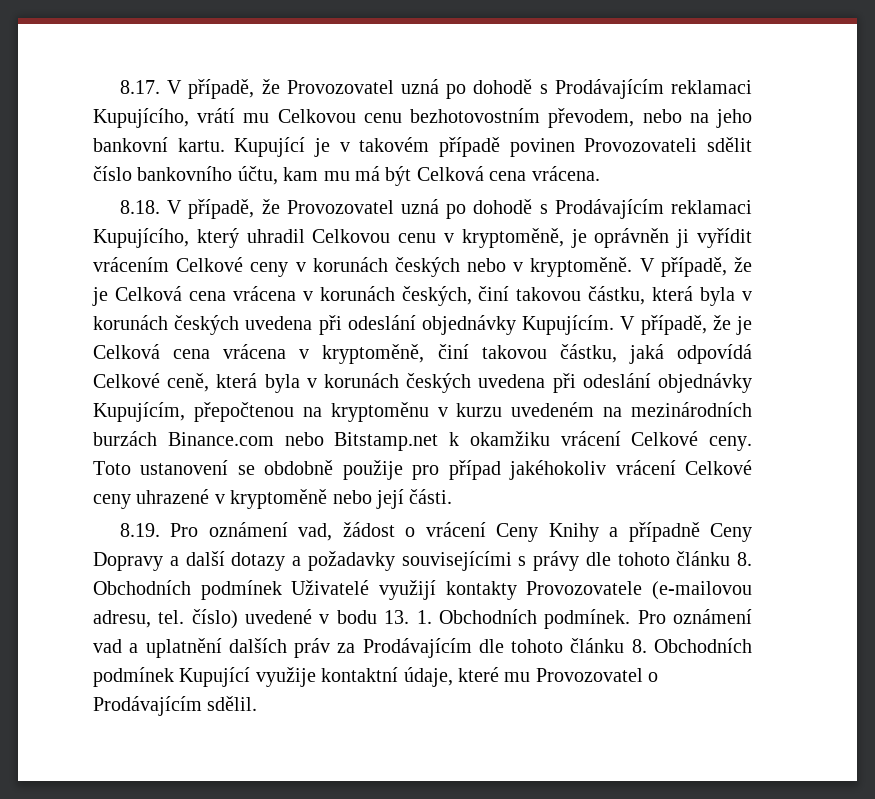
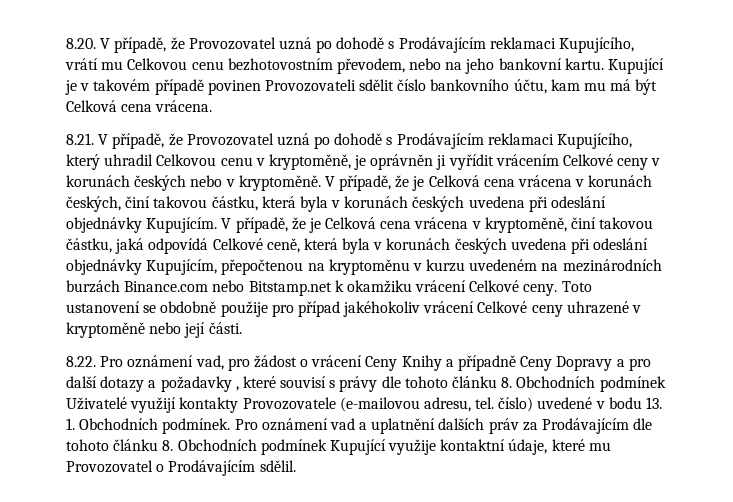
- 8.17. V případě, že Provozovatel uzná po dohodě s Prodávajícím reklamaci Kupujícího, vrátí mu Celkovou cenu bezhotovostním převodem, nebo na jeho bankovní kartu.
+ 8.20. V případě, že Provozovatel uzná po dohodě s Prodávajícím reklamaci Kupujícího, vrátí mu Celkovou cenu bezhotovostním převodem, nebo na jeho bankovní kartu.
- 8.18. V případě, že Provozovatel uzná po dohodě s Prodávajícím reklamaci Kupujícího, který uhradil Celkovou cenu v kryptoměně, je oprávněn ji vyřídit vrácením Celkové ceny v korunách českých nebo v kryptoměně.
+ 8.21. V případě, že Provozovatel uzná po dohodě s Prodávajícím reklamaci Kupujícího, který uhradil Celkovou cenu v kryptoměně, je oprávněn ji vyřídit vrácením Celkové ceny v korunách českých nebo v kryptoměně.
- 8.19. Pro oznámení vad, žádost o vrácení Ceny Knihy a případně Ceny Dopravy a další dotazy a požadavky souvisejícími s právy dle tohoto článku 8. Obchodních podmínek Uživatelé využijí kontakty Provozovatele (e-mailovou adresu, tel. číslo) uvedené v bodu 13. 1. Obchodních podmínek.
+ 8.22. Pro oznámení vad, pro žádost o vrácení Ceny Knihy a případně Ceny Dopravy a pro další dotazy a požadavky , které souvisí s právy dle tohoto článku 8. Obchodních podmínek Uživatelé využijí kontakty Provozovatele (e-mailovou adresu, tel. číslo) uvedené v bodu 13. 1. Obchodních podmínek.

